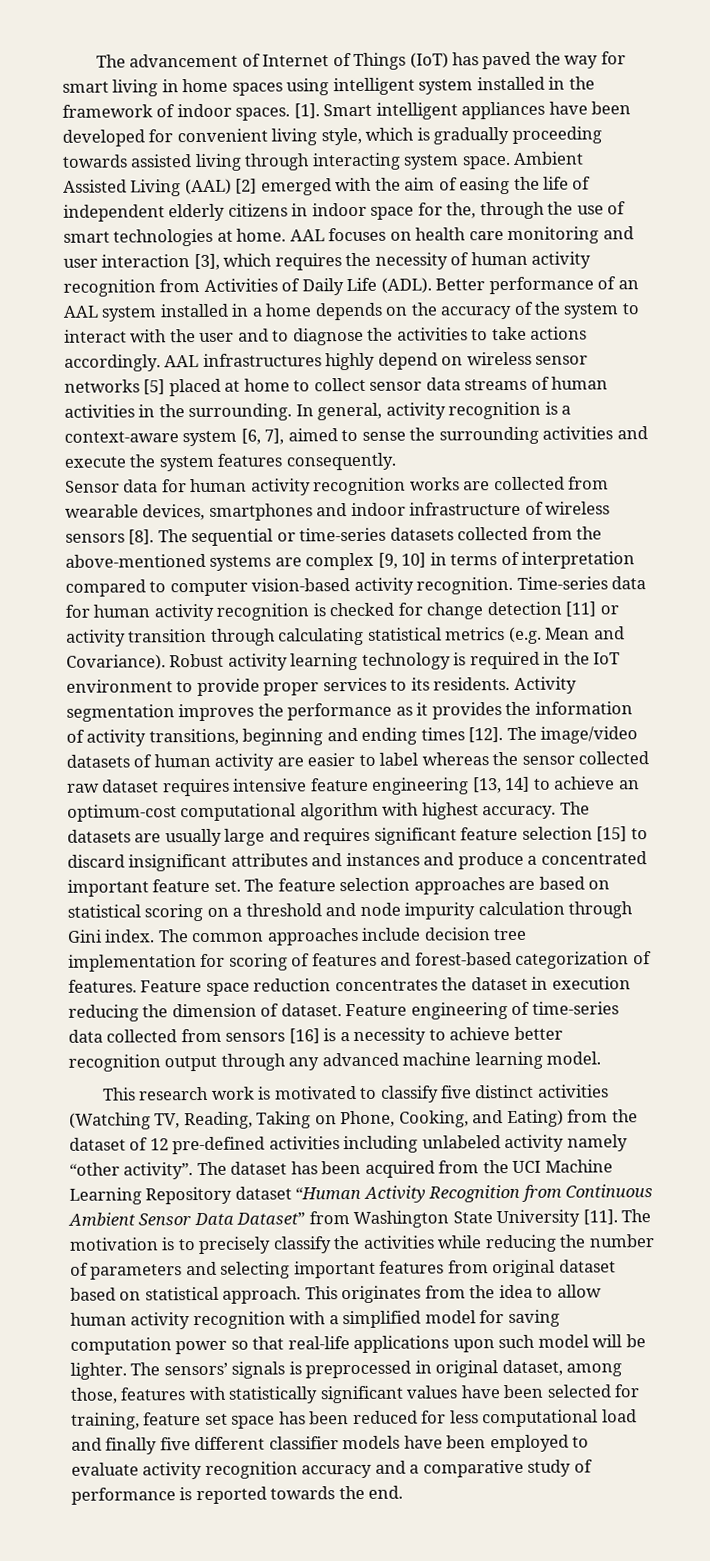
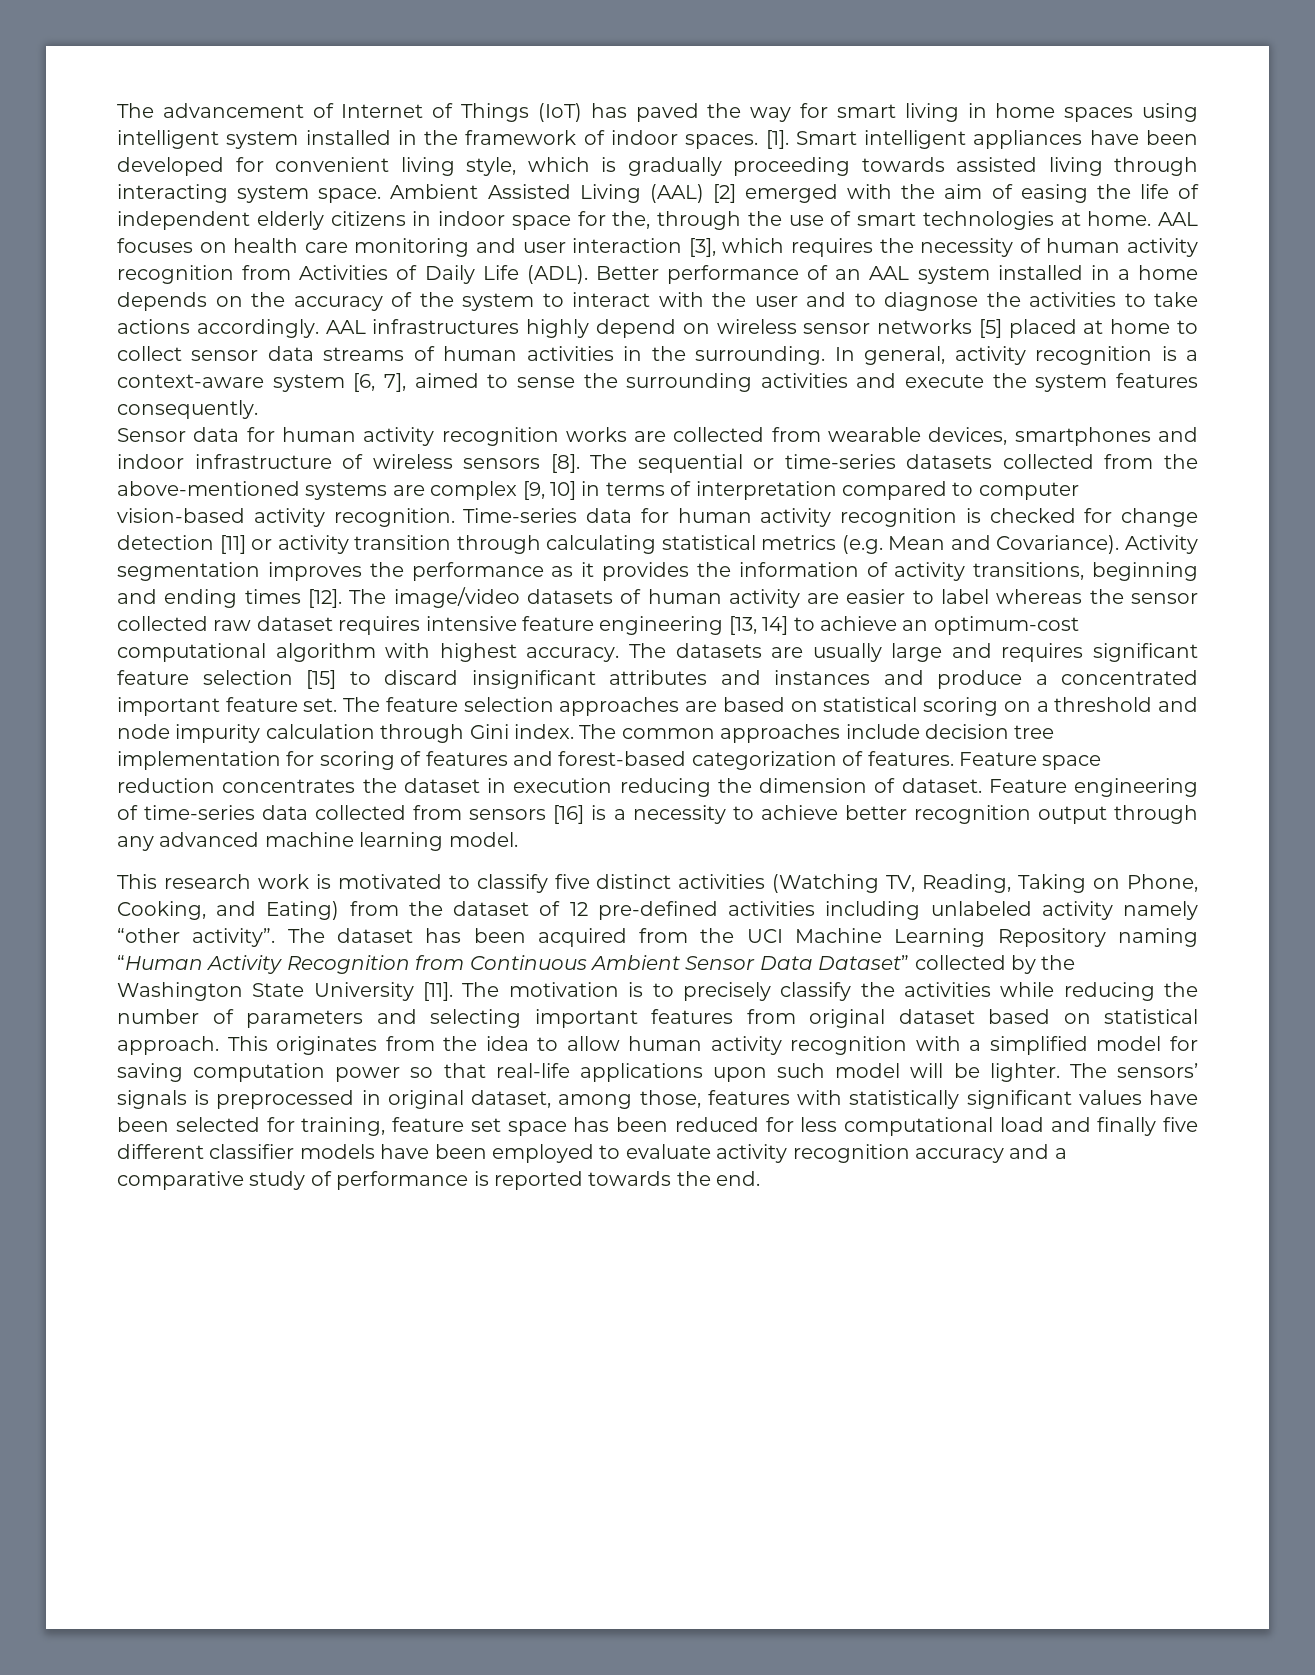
- Robust activity learning technology is required in the IoT environment to provide proper services to its residents.
- The dataset has been acquired from the UCI Machine Learning Repository dataset “Human Activity Recognition from Continuous Ambient Sensor Data Dataset” from Washington State University [11].
+ The dataset has been acquired from the UCI Machine Learning Repository naming “Human Activity Recognition from Continuous Ambient Sensor Data Dataset” collected by the Washington State University [11].

